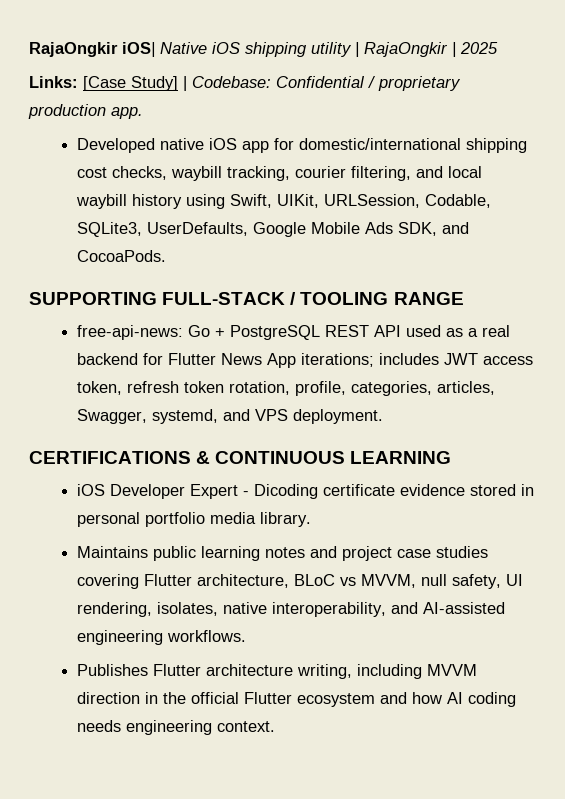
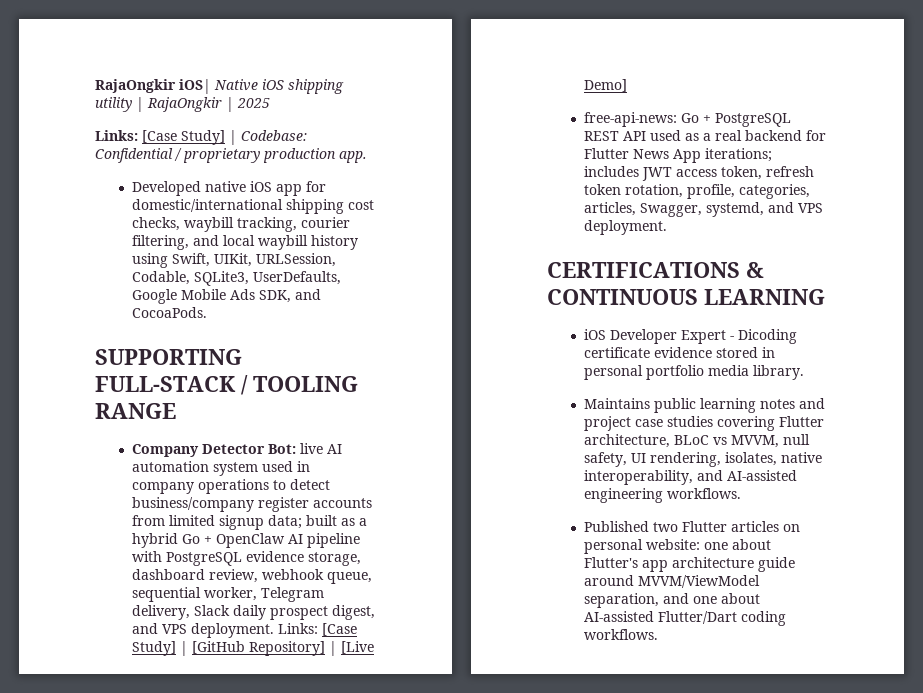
+ Company Detector Bot: live AI automation system used in company operations to detect business/company register accounts from limited signup data; built as a hybrid Go + OpenClaw AI pipeline with PostgreSQL evidence storage, dashboard review, webhook queue, sequential worker, Telegram delivery, Slack daily prospect digest, and VPS deployment. Links: [Case Study] | [GitHub Repository] | [Live Demo]
- Publishes Flutter architecture writing, including MVVM direction in the official Flutter ecosystem and how AI coding needs engineering context.
+ Published two Flutter articles on personal website: one about Flutter's app architecture guide around MVVM/ViewModel separation, and one about AI-assisted Flutter/Dart coding workflows.

